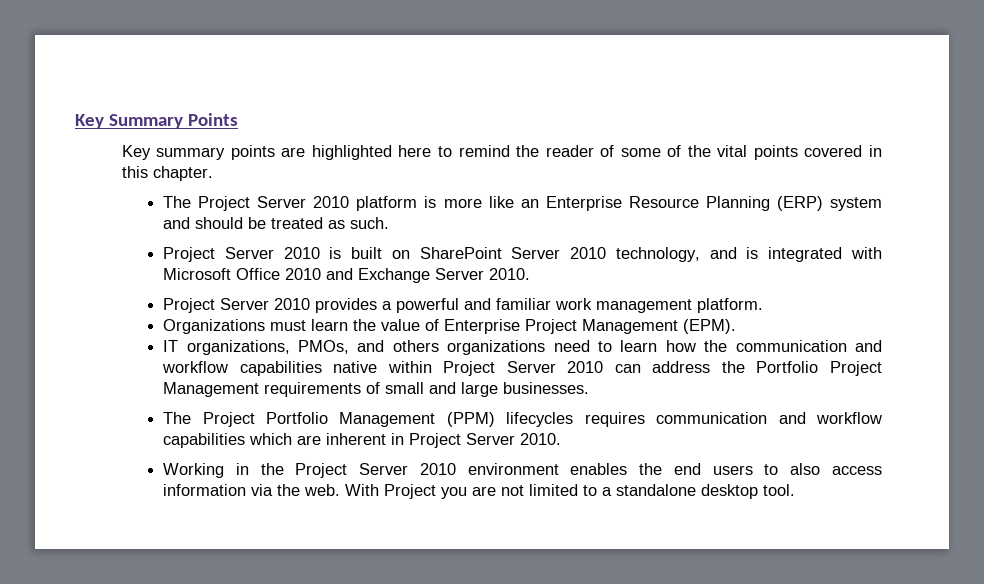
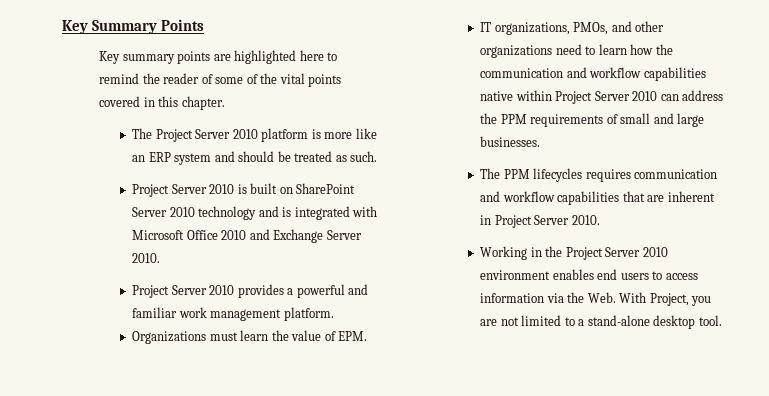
- The Project Server 2010 platform is more like an Enterprise Resource Planning (ERP) system and should be treated as such.
+ The Project Server 2010 platform is more like an ERP system and should be treated as such.
- Project Server 2010 is built on SharePoint Server 2010 technology, and is integrated with Microsoft Office 2010 and Exchange Server 2010.
+ Project Server 2010 is built on SharePoint Server 2010 technology and is integrated with Microsoft Office 2010 and Exchange Server 2010.
- Organizations must learn the value of Enterprise Project Management (EPM).
+ Organizations must learn the value of EPM.
- IT organizations, PMOs, and others organizations need to learn how the communication and workflow capabilities native within Project Server 2010 can address the Portfolio Project Management requirements of small and large businesses.
+ IT organizations, PMOs, and other organizations need to learn how the communication and workflow capabilities native within Project Server 2010 can address the PPM requirements of small and large businesses.
- The Project Portfolio Management (PPM) lifecycles requires communication and workflow capabilities which are inherent in Project Server 2010.
+ The PPM lifecycles requires communication and workflow capabilities that are inherent in Project Server 2010.
- Working in the Project Server 2010 environment enables the end users to also access information via the web. With Project you are not limited to a standalone desktop tool.
+ Working in the Project Server 2010 environment enables end users to access information via the Web. With Project, you are not limited to a stand-alone desktop tool.

